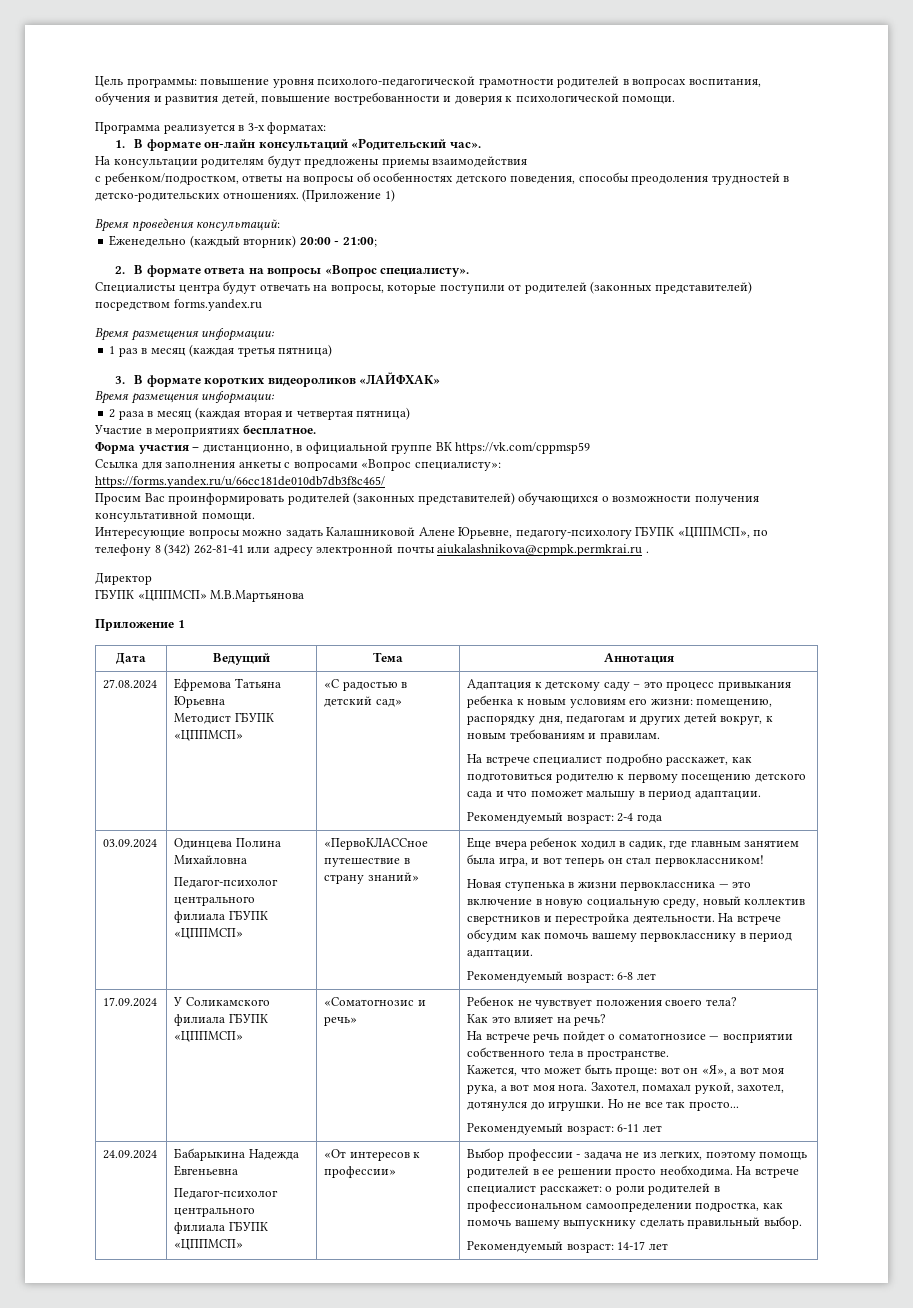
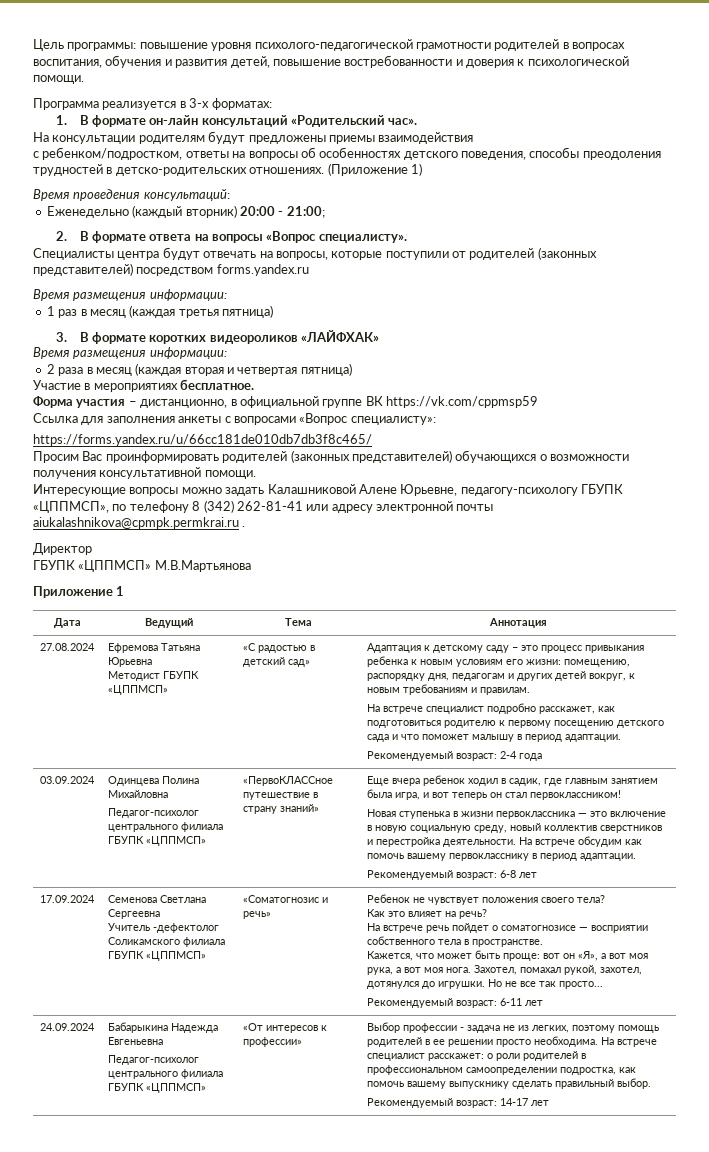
- У Соликамского филиала ГБУПК «ЦППМСП»
+ Семенова Светлана Сергеевна
+ Учитель -дефектолог Соликамского филиала ГБУПК «ЦППМСП»

